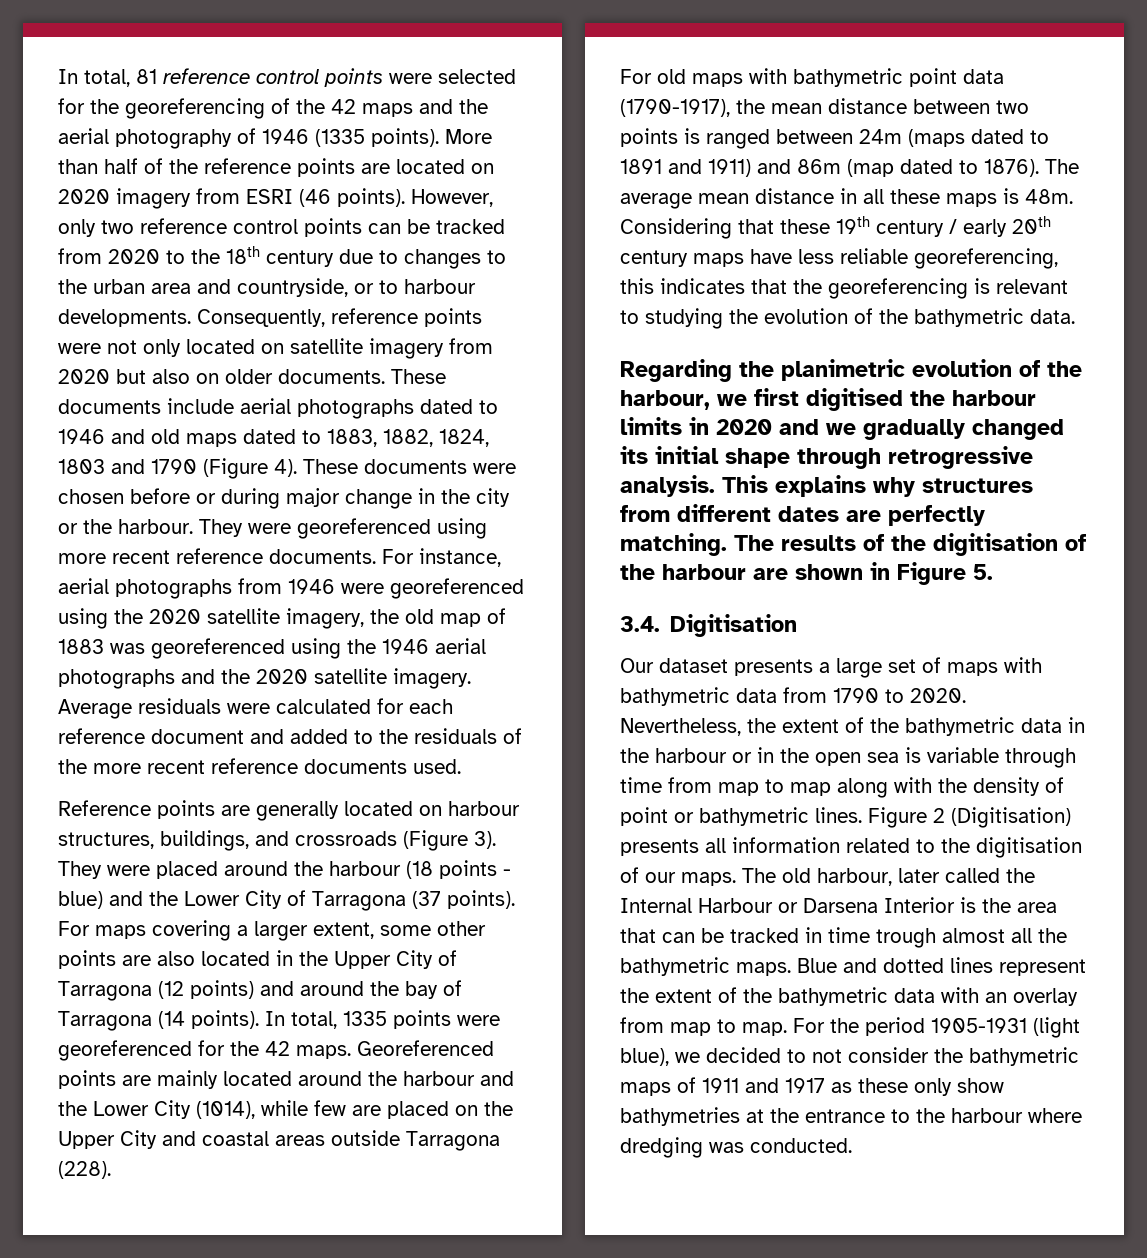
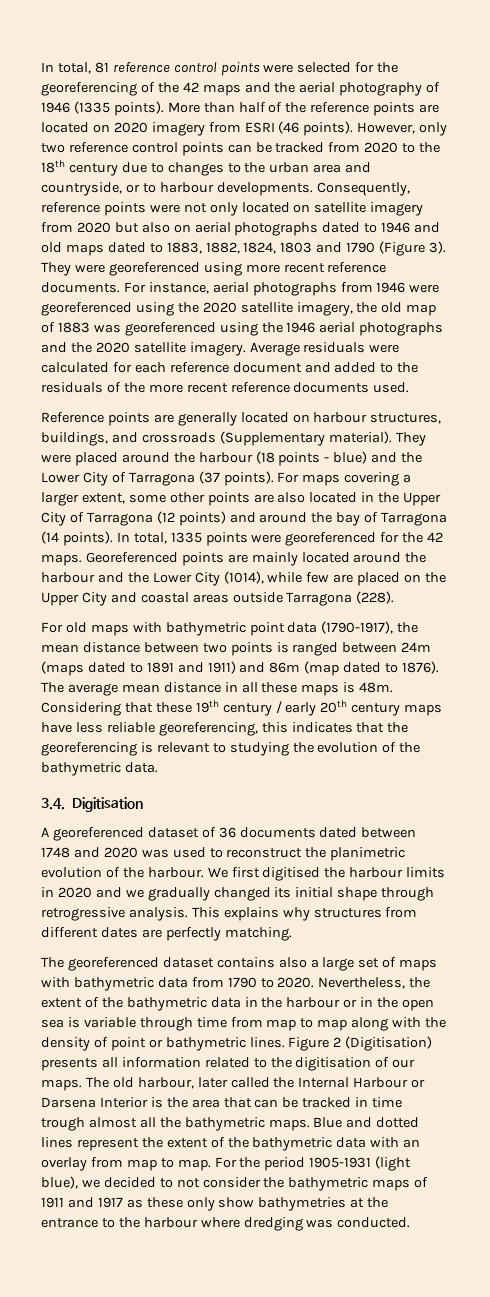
- Consequently, reference points were not only located on satellite imagery from 2020 but also on older documents. These documents include aerial photographs dated to 1946 and old maps dated to 1883, 1882, 1824, 1803 and 1790 (Figure 4). These documents were chosen before or during major change in the city or the harbour.
+ Consequently, reference points were not only located on satellite imagery from 2020 but also on aerial photographs dated to 1946 and old maps dated to 1883, 1882, 1824, 1803 and 1790 (Figure 3).
- Reference points are generally located on harbour structures, buildings, and crossroads (Figure 3).
+ Reference points are generally located on harbour structures, buildings, and crossroads (Supplementary material).
- Regarding the planimetric evolution of the harbour, we first digitised the harbour limits in 2020 and we gradually changed its initial shape through retrogressive analysis.
+ 3.4. Digitisation
+ A georeferenced dataset of 36 documents dated between 1748 and 2020 was used to reconstruct the planimetric evolution of the harbour. We first digitised the harbour limits in 2020 and we gradually changed its initial shape through retrogressive analysis.
- This explains why structures from different dates are perfectly matching. The results of the digitisation of the harbour are shown in Figure 5.
- 3.4. Digitisation
- Our dataset presents a large set of maps with bathymetric data from 1790 to 2020.
+ This explains why structures from different dates are perfectly matching.
+ The georeferenced dataset contains also a large set of maps with bathymetric data from 1790 to 2020.

